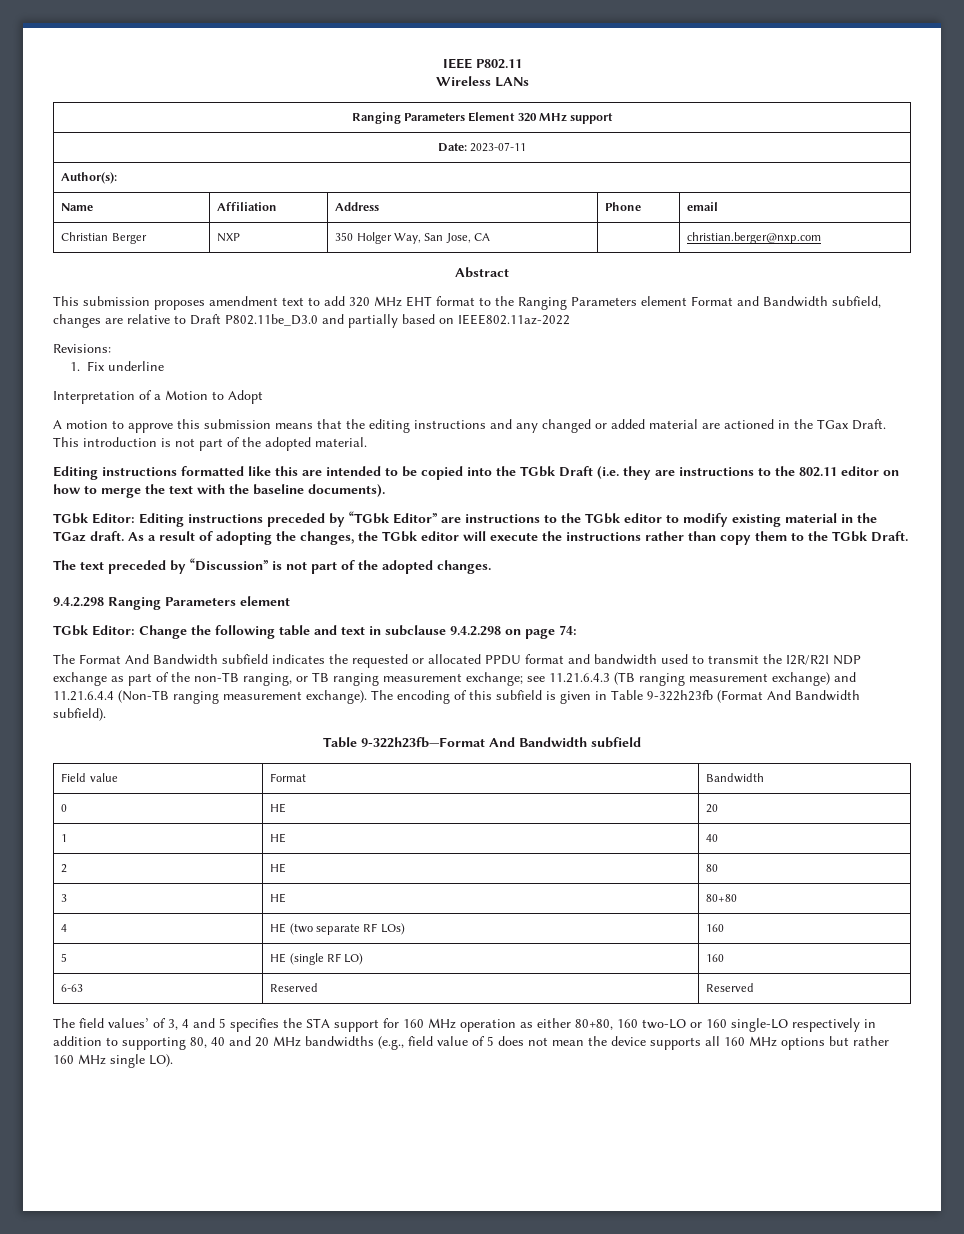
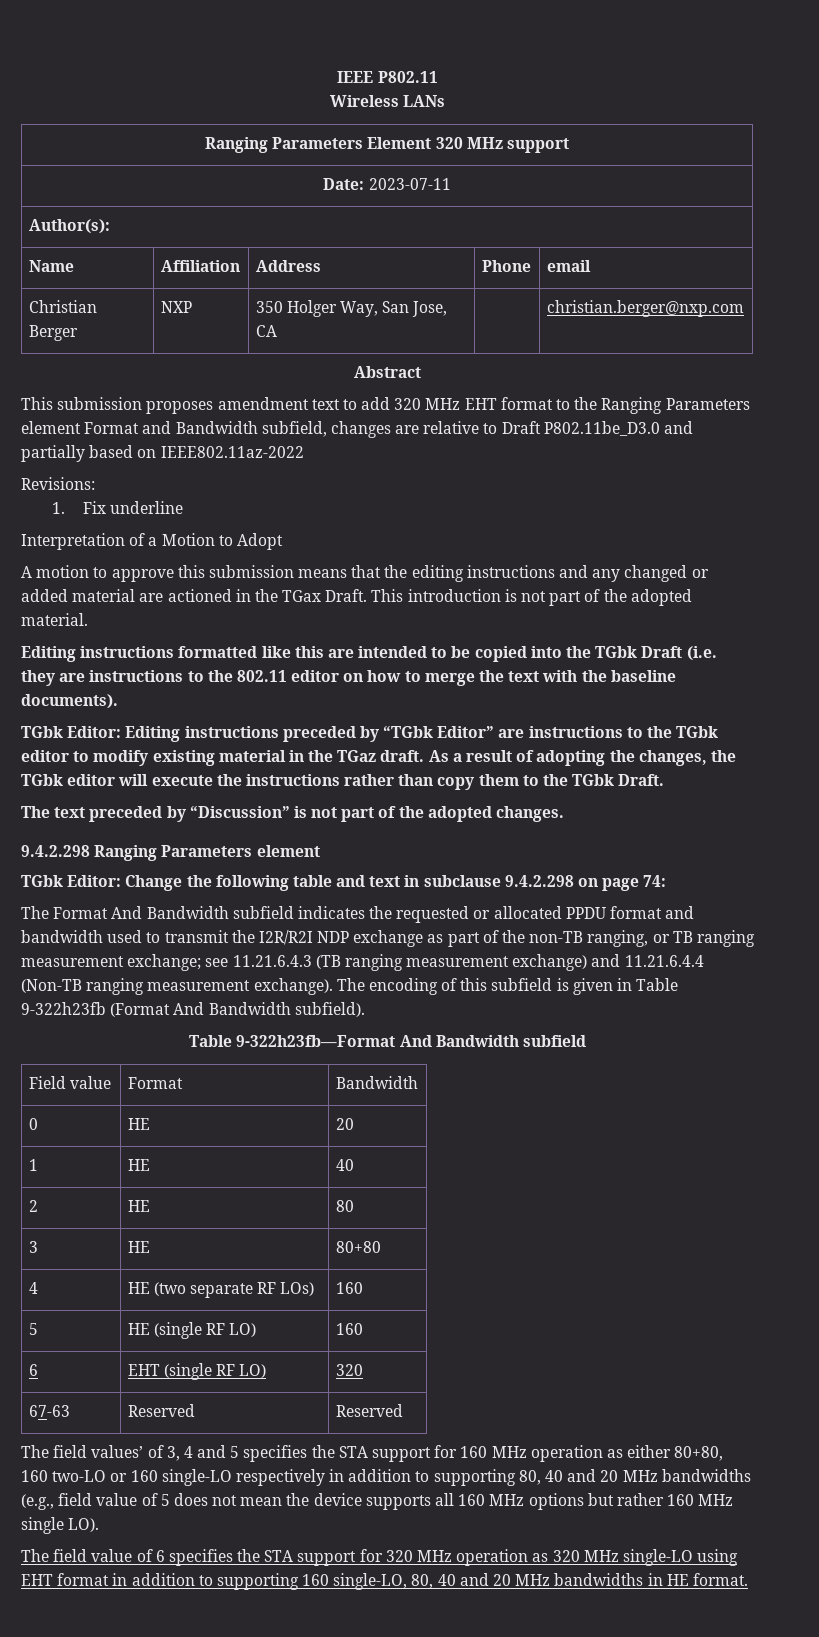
- 6-63 | Reserved | Reserved
+ 6 | EHT (single RF LO) | 320
+ 67-63 | Reserved | Reserved
+ The field value of 6 specifies the STA support for 320 MHz operation as 320 MHz single-LO using EHT format in addition to supporting 160 single-LO, 80, 40 and 20 MHz bandwidths in HE format.

